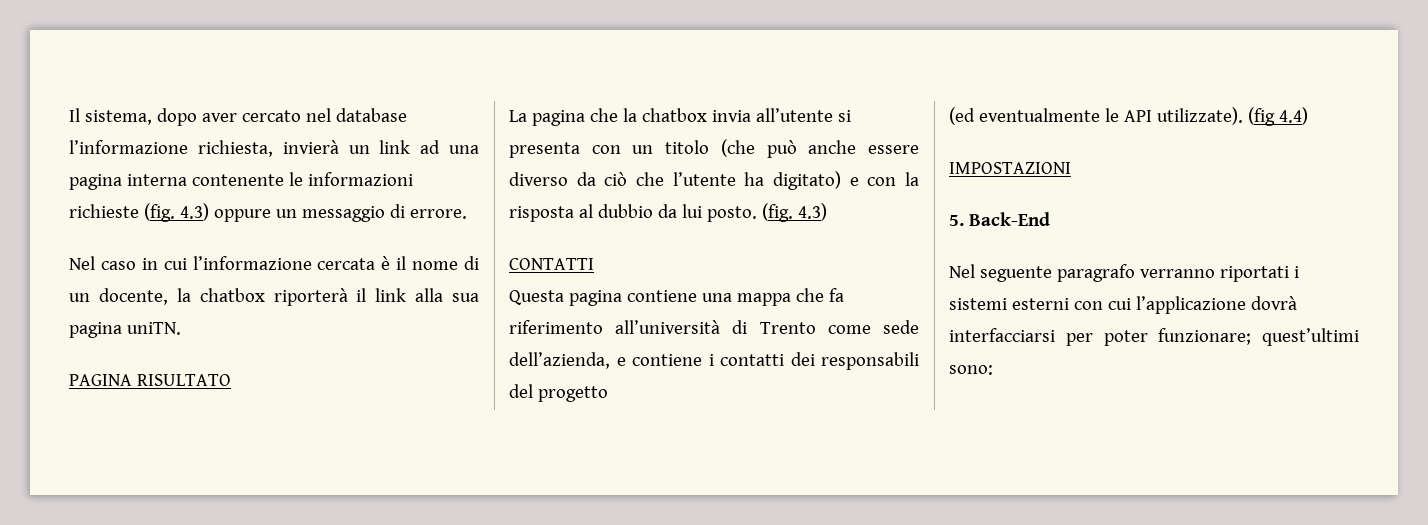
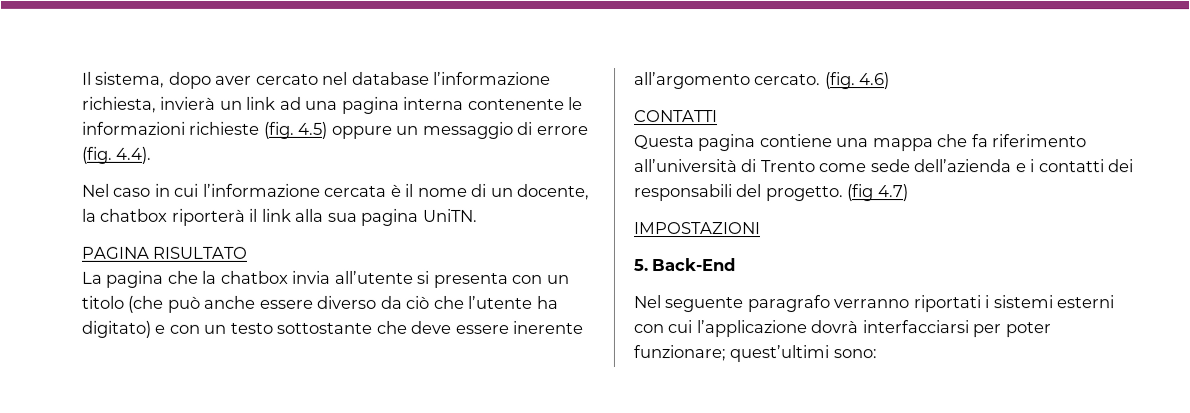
- Il sistema, dopo aver cercato nel database l’informazione richiesta, invierà un link ad una pagina interna contenente le informazioni richieste (fig. 4.3) oppure un messaggio di errore.
+ Il sistema, dopo aver cercato nel database l’informazione richiesta, invierà un link ad una pagina interna contenente le informazioni richieste (fig. 4.5) oppure un messaggio di errore (fig. 4.4).
- Nel caso in cui l’informazione cercata è il nome di un docente, la chatbox riporterà il link alla sua pagina uniTN.
+ Nel caso in cui l’informazione cercata è il nome di un docente, la chatbox riporterà il link alla sua pagina UniTN.
- La pagina che la chatbox invia all’utente si presenta con un titolo (che può anche essere diverso da ciò che l’utente ha digitato) e con la risposta al dubbio da lui posto. (fig. 4.3)
+ La pagina che la chatbox invia all’utente si presenta con un titolo (che può anche essere diverso da ciò che l’utente ha digitato) e con un testo sottostante che deve essere inerente all’argomento cercato. (fig. 4.6)
- Questa pagina contiene una mappa che fa riferimento all’università di Trento come sede dell’azienda, e contiene i contatti dei responsabili del progetto
- (ed eventualmente le API utilizzate). (fig 4.4)
+ Questa pagina contiene una mappa che fa riferimento all’università di Trento come sede dell’azienda e i contatti dei responsabili del progetto. (fig 4.7)

